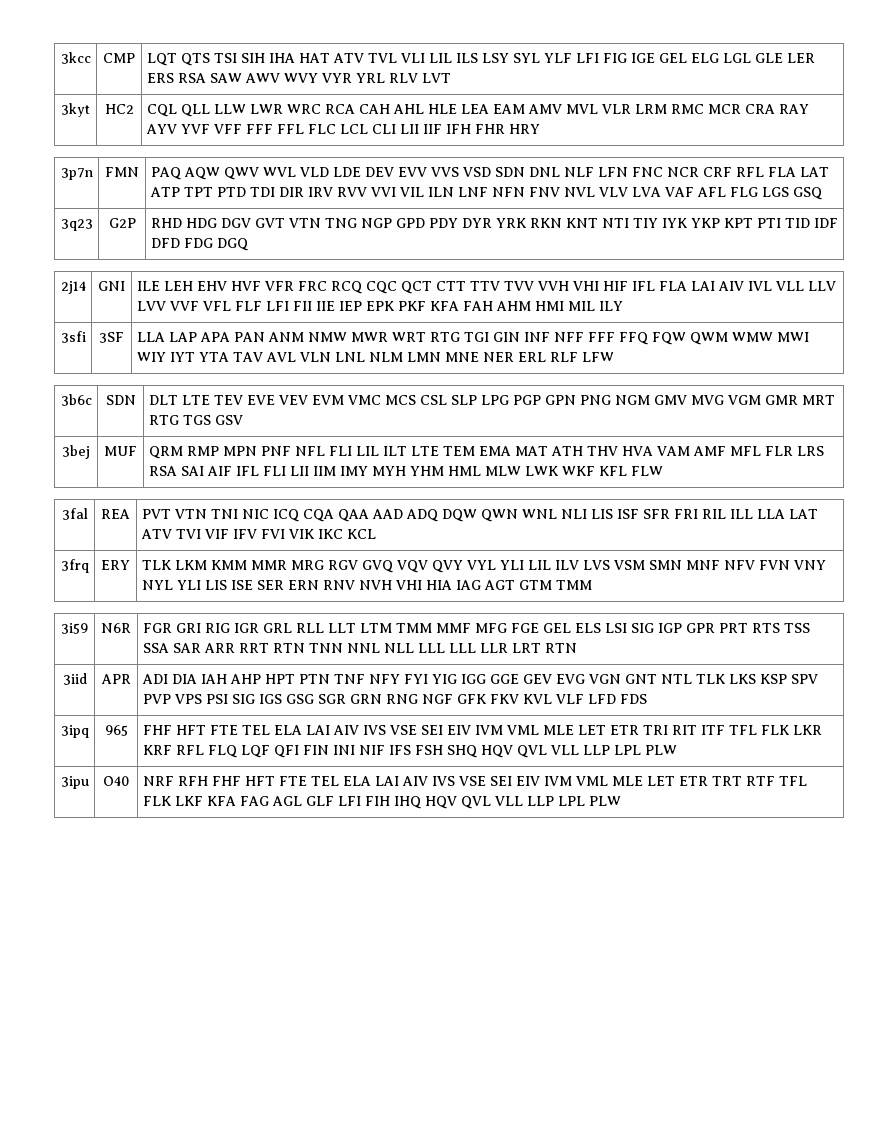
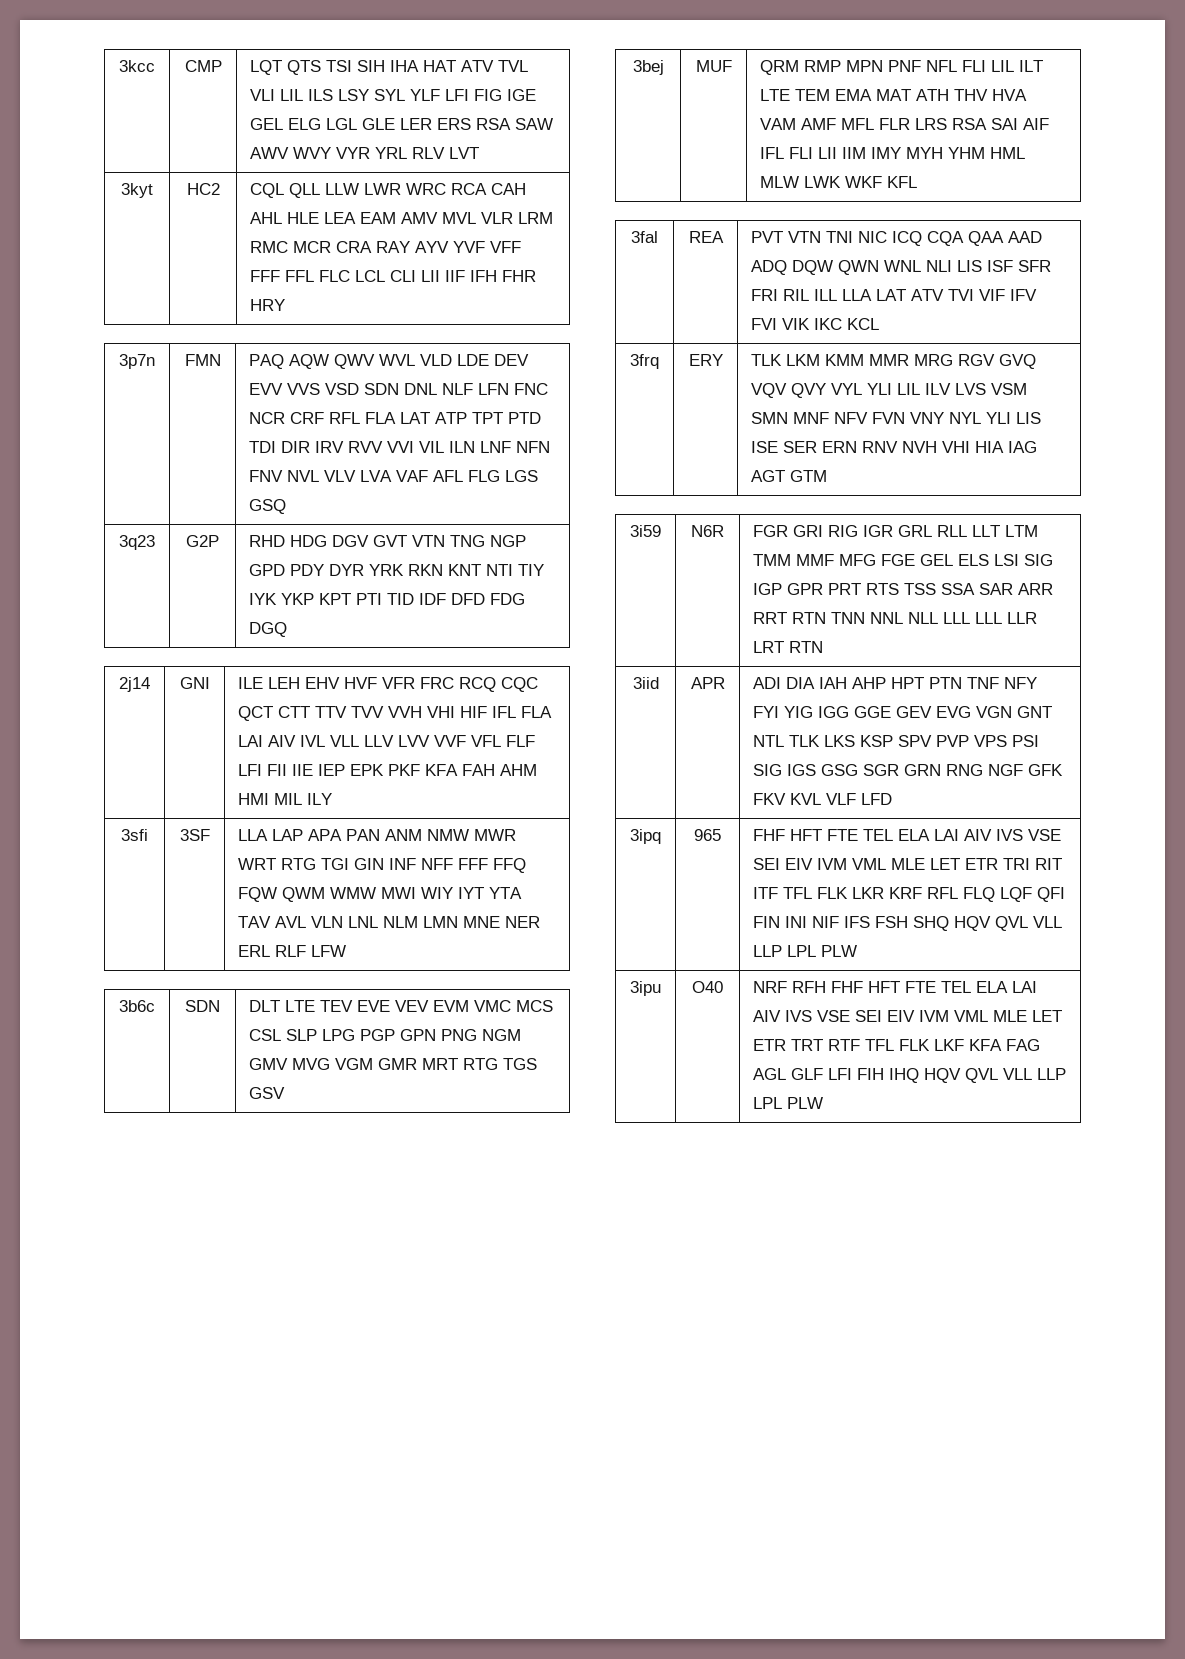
- 3bej | MUF | QRM RMP MPN PNF NFL FLI LIL ILT LTE TEM EMA MAT ATH THV HVA VAM AMF MFL FLR LRS RSA SAI AIF IFL FLI LII IIM IMY MYH YHM HML MLW LWK WKF KFL FLW
+ 3bej | MUF | QRM RMP MPN PNF NFL FLI LIL ILT LTE TEM EMA MAT ATH THV HVA VAM AMF MFL FLR LRS RSA SAI AIF IFL FLI LII IIM IMY MYH YHM HML MLW LWK WKF KFL
- 3frq | ERY | TLK LKM KMM MMR MRG RGV GVQ VQV QVY VYL YLI LIL ILV LVS VSM SMN MNF NFV FVN VNY NYL YLI LIS ISE SER ERN RNV NVH VHI HIA IAG AGT GTM TMM
+ 3frq | ERY | TLK LKM KMM MMR MRG RGV GVQ VQV QVY VYL YLI LIL ILV LVS VSM SMN MNF NFV FVN VNY NYL YLI LIS ISE SER ERN RNV NVH VHI HIA IAG AGT GTM
- 3iid | APR | ADI DIA IAH AHP HPT PTN TNF NFY FYI YIG IGG GGE GEV EVG VGN GNT NTL TLK LKS KSP SPV PVP VPS PSI SIG IGS GSG SGR GRN RNG NGF GFK FKV KVL VLF LFD FDS
+ 3iid | APR | ADI DIA IAH AHP HPT PTN TNF NFY FYI YIG IGG GGE GEV EVG VGN GNT NTL TLK LKS KSP SPV PVP VPS PSI SIG IGS GSG SGR GRN RNG NGF GFK FKV KVL VLF LFD

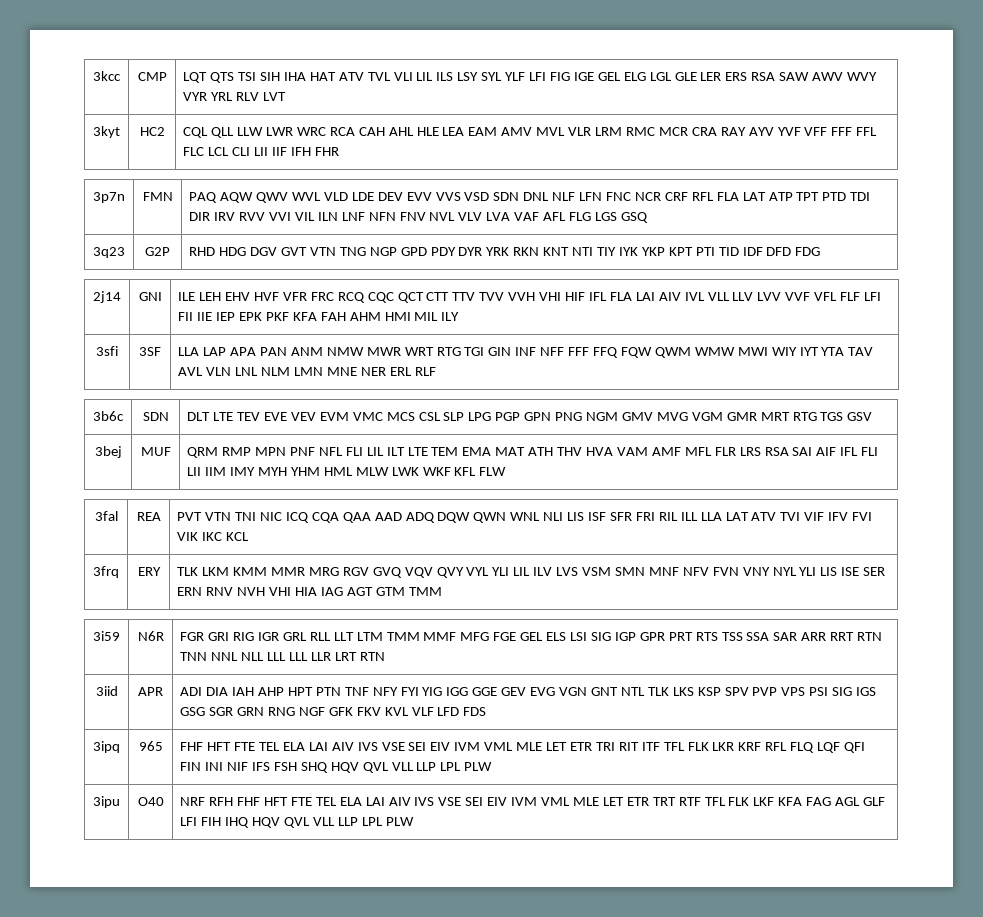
- 3kyt | HC2 | CQL QLL LLW LWR WRC RCA CAH AHL HLE LEA EAM AMV MVL VLR LRM RMC MCR CRA RAY AYV YVF VFF FFF FFL FLC LCL CLI LII IIF IFH FHR HRY
+ 3kyt | HC2 | CQL QLL LLW LWR WRC RCA CAH AHL HLE LEA EAM AMV MVL VLR LRM RMC MCR CRA RAY AYV YVF VFF FFF FFL FLC LCL CLI LII IIF IFH FHR
- 3q23 | G2P | RHD HDG DGV GVT VTN TNG NGP GPD PDY DYR YRK RKN KNT NTI TIY IYK YKP KPT PTI TID IDF DFD FDG DGQ
+ 3q23 | G2P | RHD HDG DGV GVT VTN TNG NGP GPD PDY DYR YRK RKN KNT NTI TIY IYK YKP KPT PTI TID IDF DFD FDG
- 3sfi | 3SF | LLA LAP APA PAN ANM NMW MWR WRT RTG TGI GIN INF NFF FFF FFQ FQW QWM WMW MWI WIY IYT YTA TAV AVL VLN LNL NLM LMN MNE NER ERL RLF LFW
+ 3sfi | 3SF | LLA LAP APA PAN ANM NMW MWR WRT RTG TGI GIN INF NFF FFF FFQ FQW QWM WMW MWI WIY IYT YTA TAV AVL VLN LNL NLM LMN MNE NER ERL RLF
- 3bej | MUF | QRM RMP MPN PNF NFL FLI LIL ILT LTE TEM EMA MAT ATH THV HVA VAM AMF MFL FLR LRS RSA SAI AIF IFL FLI LII IIM IMY MYH YHM HML MLW LWK WKF KFL
+ 3bej | MUF | QRM RMP MPN PNF NFL FLI LIL ILT LTE TEM EMA MAT ATH THV HVA VAM AMF MFL FLR LRS RSA SAI AIF IFL FLI LII IIM IMY MYH YHM HML MLW LWK WKF KFL FLW
- 3frq | ERY | TLK LKM KMM MMR MRG RGV GVQ VQV QVY VYL YLI LIL ILV LVS VSM SMN MNF NFV FVN VNY NYL YLI LIS ISE SER ERN RNV NVH VHI HIA IAG AGT GTM
+ 3frq | ERY | TLK LKM KMM MMR MRG RGV GVQ VQV QVY VYL YLI LIL ILV LVS VSM SMN MNF NFV FVN VNY NYL YLI LIS ISE SER ERN RNV NVH VHI HIA IAG AGT GTM TMM
- 3iid | APR | ADI DIA IAH AHP HPT PTN TNF NFY FYI YIG IGG GGE GEV EVG VGN GNT NTL TLK LKS KSP SPV PVP VPS PSI SIG IGS GSG SGR GRN RNG NGF GFK FKV KVL VLF LFD
+ 3iid | APR | ADI DIA IAH AHP HPT PTN TNF NFY FYI YIG IGG GGE GEV EVG VGN GNT NTL TLK LKS KSP SPV PVP VPS PSI SIG IGS GSG SGR GRN RNG NGF GFK FKV KVL VLF LFD FDS

